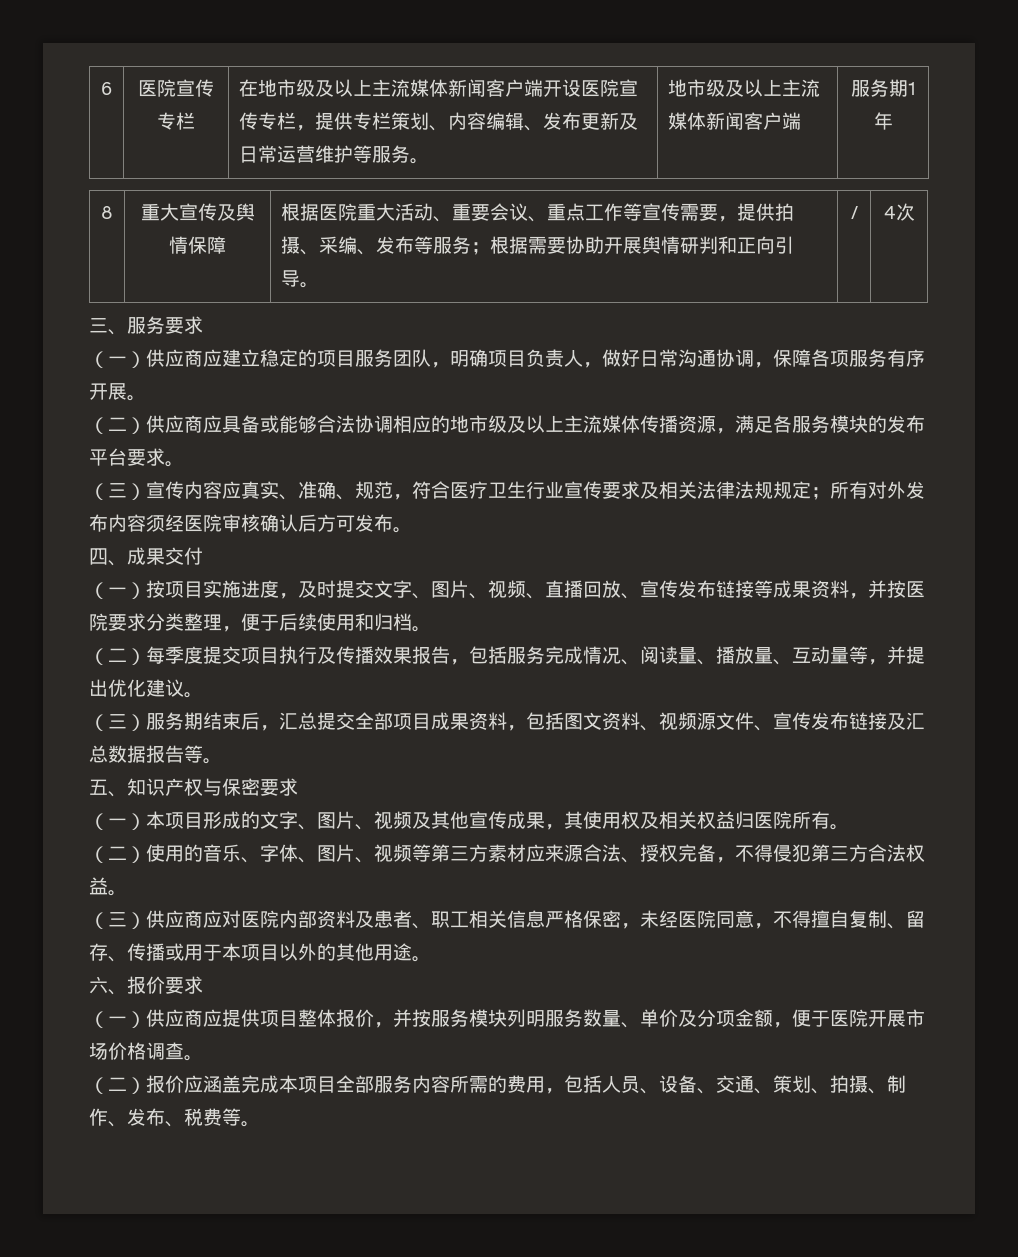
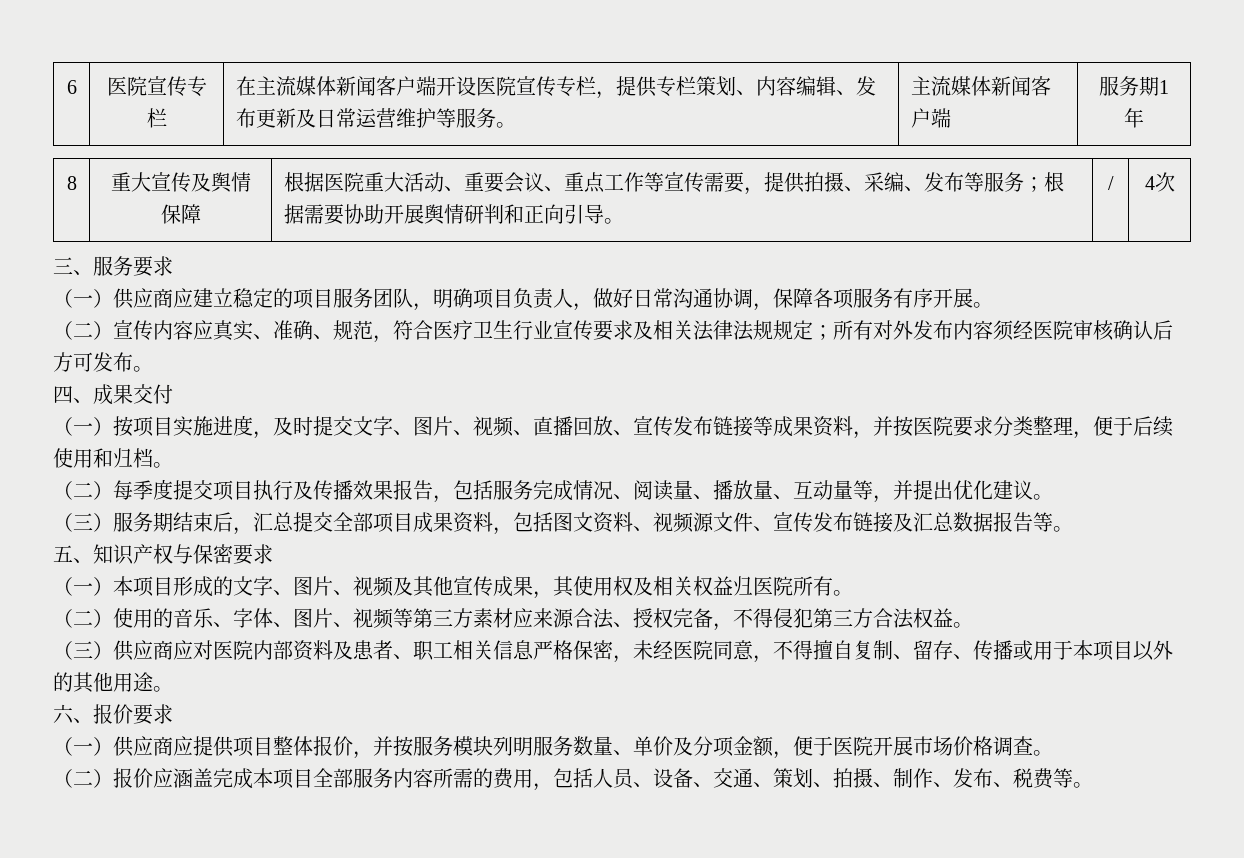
- 在地市级及以上主流媒体新闻客户端开设医院宣传专栏，提供专栏策划、内容编辑、发布更新及日常运营维护等服务。 | 地市级及以上主流媒体新闻客户端
+ 在主流媒体新闻客户端开设医院宣传专栏，提供专栏策划、内容编辑、发布更新及日常运营维护等服务。 | 主流媒体新闻客户端
- （二）供应商应具备或能够合法协调相应的地市级及以上主流媒体传播资源，满足各服务模块的发布平台要求。
- （三）宣传内容应真实、准确、规范，符合医疗卫生行业宣传要求及相关法律法规规定；所有对外发布内容须经医院审核确认后方可发布。
+ （二）宣传内容应真实、准确、规范，符合医疗卫生行业宣传要求及相关法律法规规定；所有对外发布内容须经医院审核确认后方可发布。

